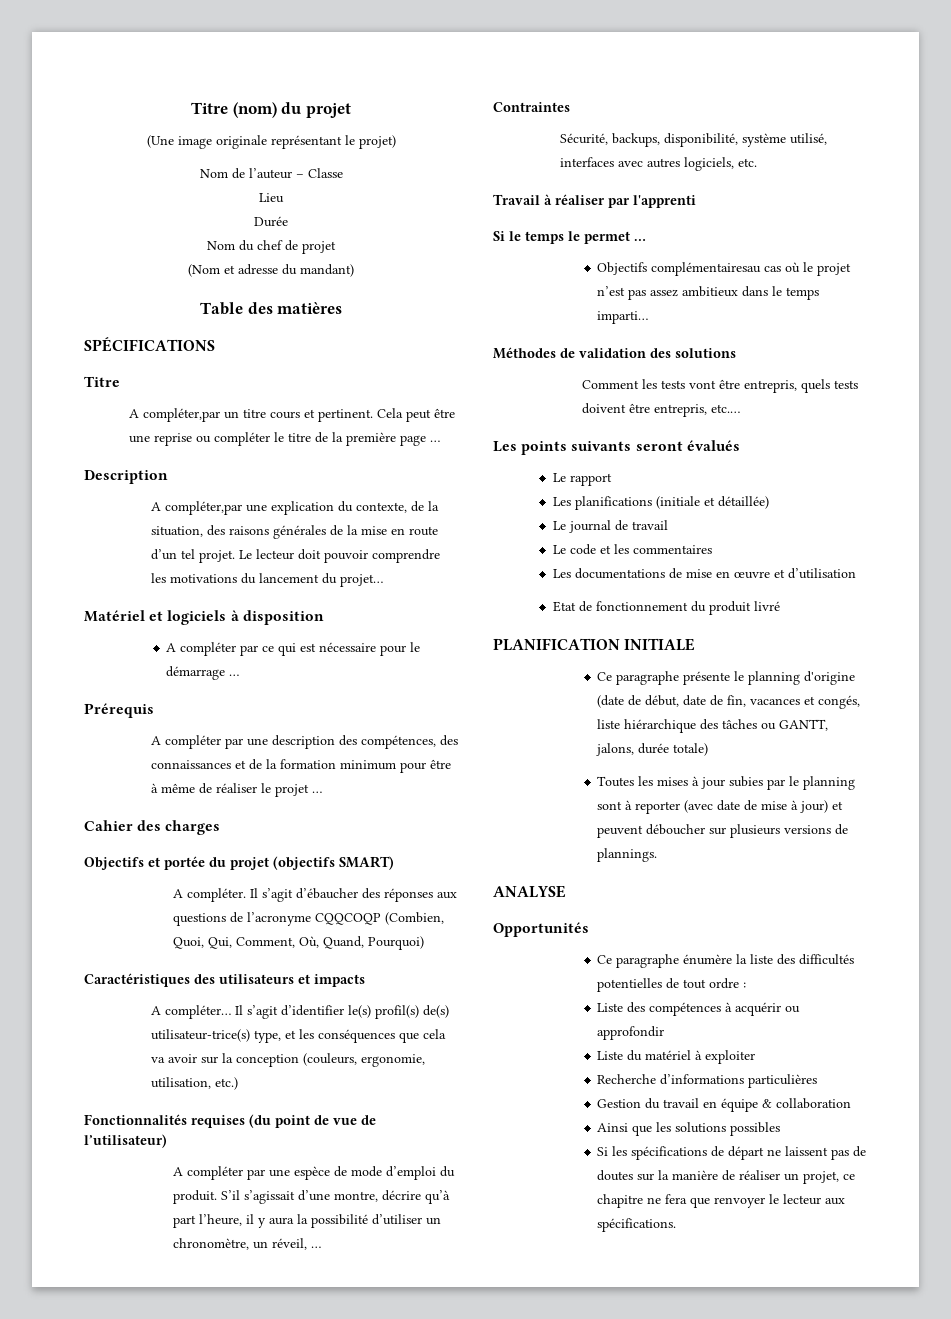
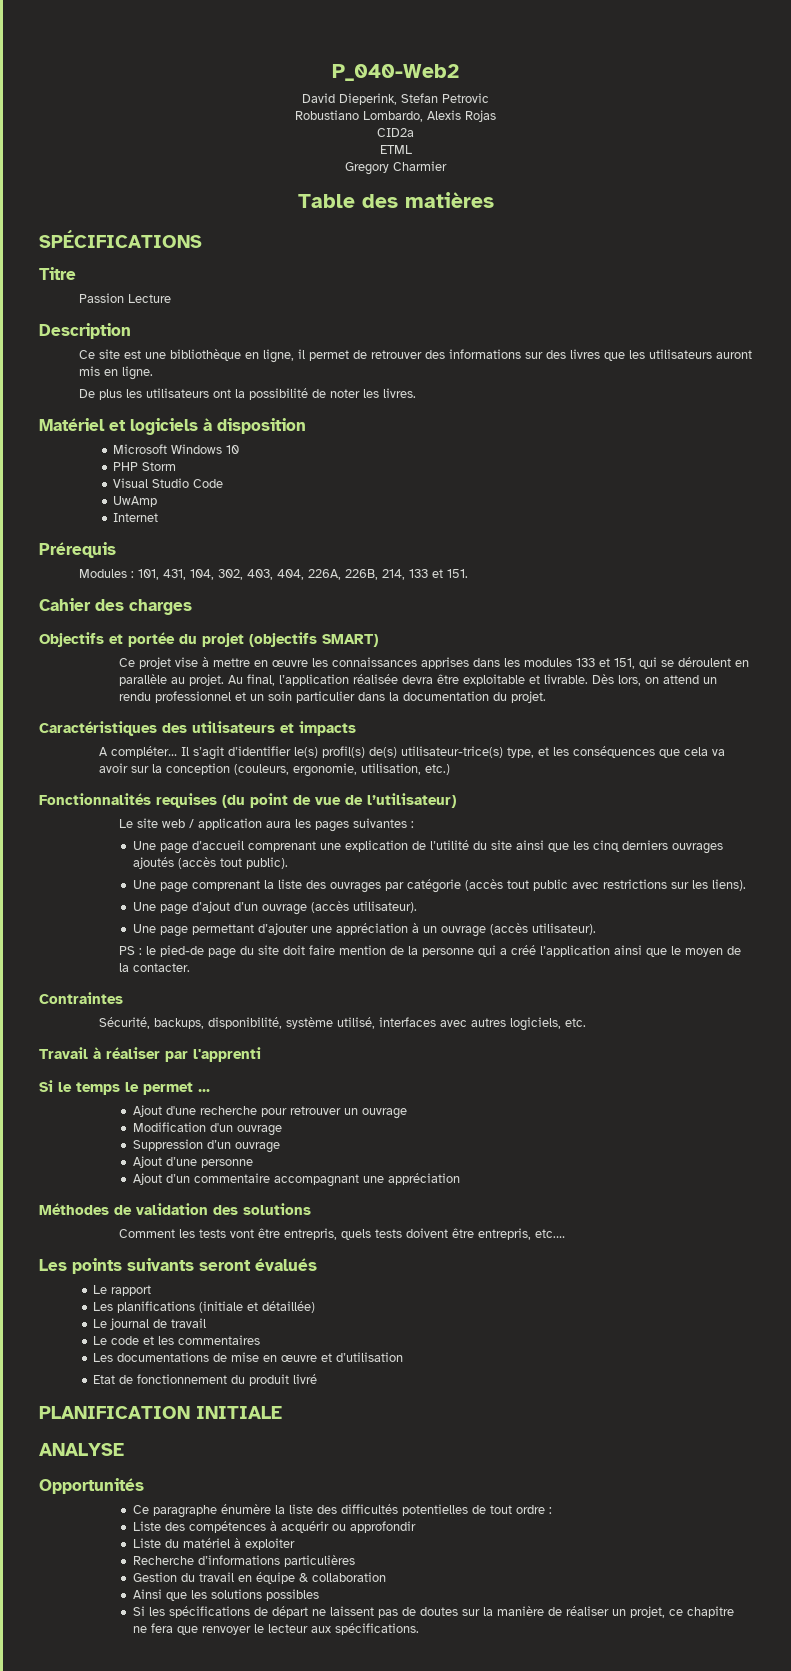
- Titre (nom) du projet
- (Une image originale représentant le projet)
- Nom de l’auteur – Classe
- Lieu
- Durée
- Nom du chef de projet
- (Nom et adresse du mandant)
+ P_040-Web2
+ David Dieperink, Stefan Petrovic
+ Robustiano Lombardo, Alexis Rojas
+ CID2a
+ ETML
+ Gregory Charmier
- A compléter,par un titre cours et pertinent. Cela peut être une reprise ou compléter le titre de la première page …
+ Passion Lecture
  Description
- A compléter,par une explication du contexte, de la situation, des raisons générales de la mise en route d’un tel projet. Le lecteur doit pouvoir comprendre les motivations du lancement du projet…
+ Ce site est une bibliothèque en ligne, il permet de retrouver des informations sur des livres que les utilisateurs auront mis en ligne.
+ De plus les utilisateurs ont la possibilité de noter les livres.
- A compléter par ce qui est nécessaire pour le démarrage …
+ Microsoft Windows 10
+ PHP Storm
+ Visual Studio Code
+ UwAmp
+ Internet
  Prérequis
- A compléter par une description des compétences, des connaissances et de la formation minimum pour être à même de réaliser le projet …
+ Modules : 101, 431, 104, 302, 403, 404, 226A, 226B, 214, 133 et 151.
- A compléter. Il s’agit d’ébaucher des réponses aux questions de l’acronyme CQQCOQP (Combien, Quoi, Qui, Comment, Où, Quand, Pourquoi)
+ Ce projet vise à mettre en œuvre les connaissances apprises dans les modules 133 et 151, qui se déroulent en parallèle au projet. Au final, l’application réalisée devra être exploitable et livrable. Dès lors, on attend un rendu professionnel et un soin particulier dans la documentation du projet.
- A compléter par une espèce de mode d’emploi du produit. S’il s’agissait d’une montre, décrire qu’à part l’heure, il y aura la possibilité d’utiliser un chronomètre, un réveil, …
+ Le site web / application aura les pages suivantes :
+ Une page d’accueil comprenant une explication de l’utilité du site ainsi que les cinq derniers ouvrages ajoutés (accès tout public).
+ Une page comprenant la liste des ouvrages par catégorie (accès tout public avec restrictions sur les liens).
+ Une page d’ajout d’un ouvrage (accès utilisateur).
+ Une page permettant d’ajouter une appréciation à un ouvrage (accès utilisateur).
+ PS : le pied-de page du site doit faire mention de la personne qui a créé l’application ainsi que le moyen de la contacter.
- Objectifs complémentairesau cas où le projet n’est pas assez ambitieux dans le temps imparti…
+ Ajout d'une recherche pour retrouver un ouvrage
+ Modification d'un ouvrage
+ Suppression d’un ouvrage
+ Ajout d’une personne
+ Ajout d’un commentaire accompagnant une appréciation
- Ce paragraphe présente le planning d'origine (date de début, date de fin, vacances et congés, liste hiérarchique des tâches ou GANTT, jalons, durée totale)
- Toutes les mises à jour subies par le planning sont à reporter (avec date de mise à jour) et peuvent déboucher sur plusieurs versions de plannings.

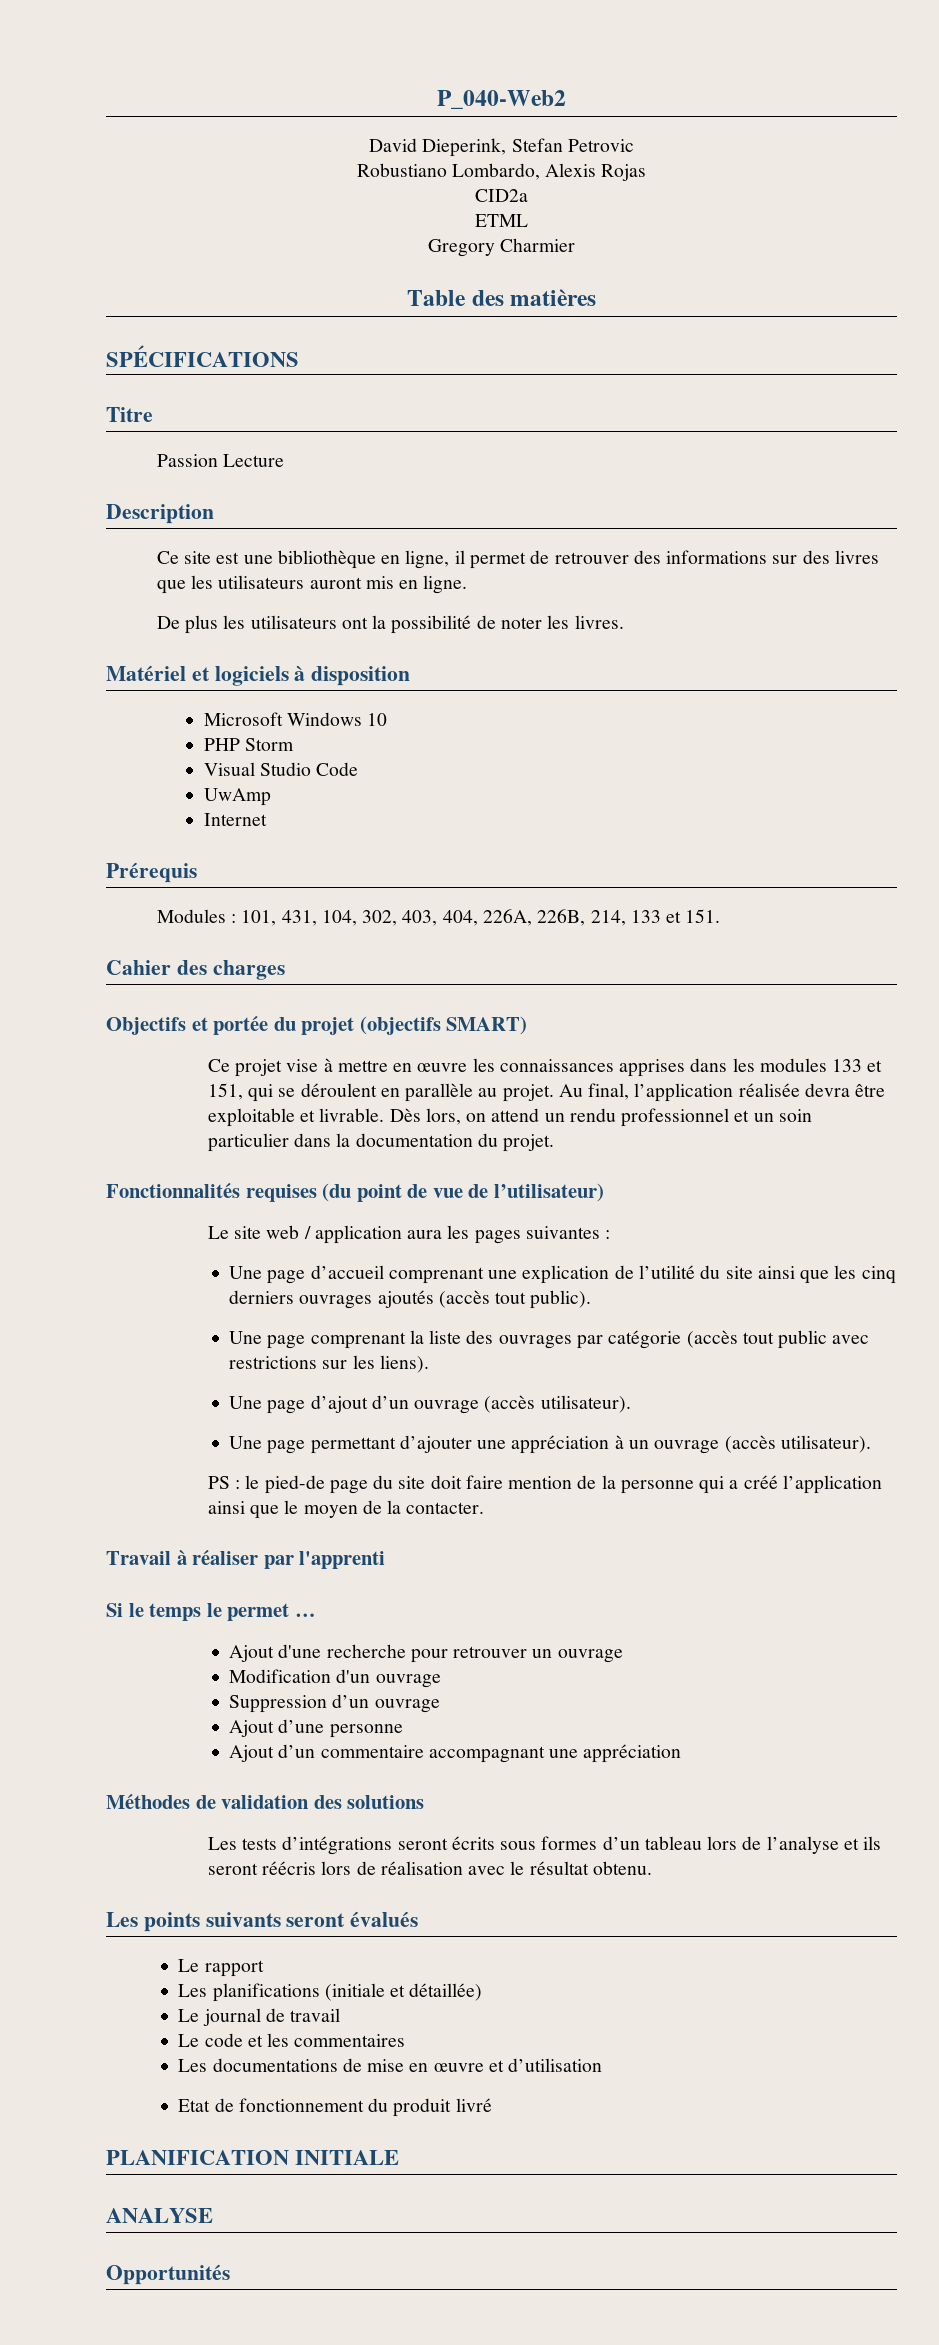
- Caractéristiques des utilisateurs et impacts
- A compléter… Il s’agit d’identifier le(s) profil(s) de(s) utilisateur-trice(s) type, et les conséquences que cela va avoir sur la conception (couleurs, ergonomie, utilisation, etc.)
- Contraintes
- Sécurité, backups, disponibilité, système utilisé, interfaces avec autres logiciels, etc.
- Comment les tests vont être entrepris, quels tests doivent être entrepris, etc.…
+ Les tests d’intégrations seront écrits sous formes d’un tableau lors de l’analyse et ils seront réécris lors de réalisation avec le résultat obtenu.
- Ce paragraphe énumère la liste des difficultés potentielles de tout ordre :
- Liste des compétences à acquérir ou approfondir
- Liste du matériel à exploiter
- Recherche d’informations particulières
- Gestion du travail en équipe & collaboration
- Ainsi que les solutions possibles
- Si les spécifications de départ ne laissent pas de doutes sur la manière de réaliser un projet, ce chapitre ne fera que renvoyer le lecteur aux spécifications.

